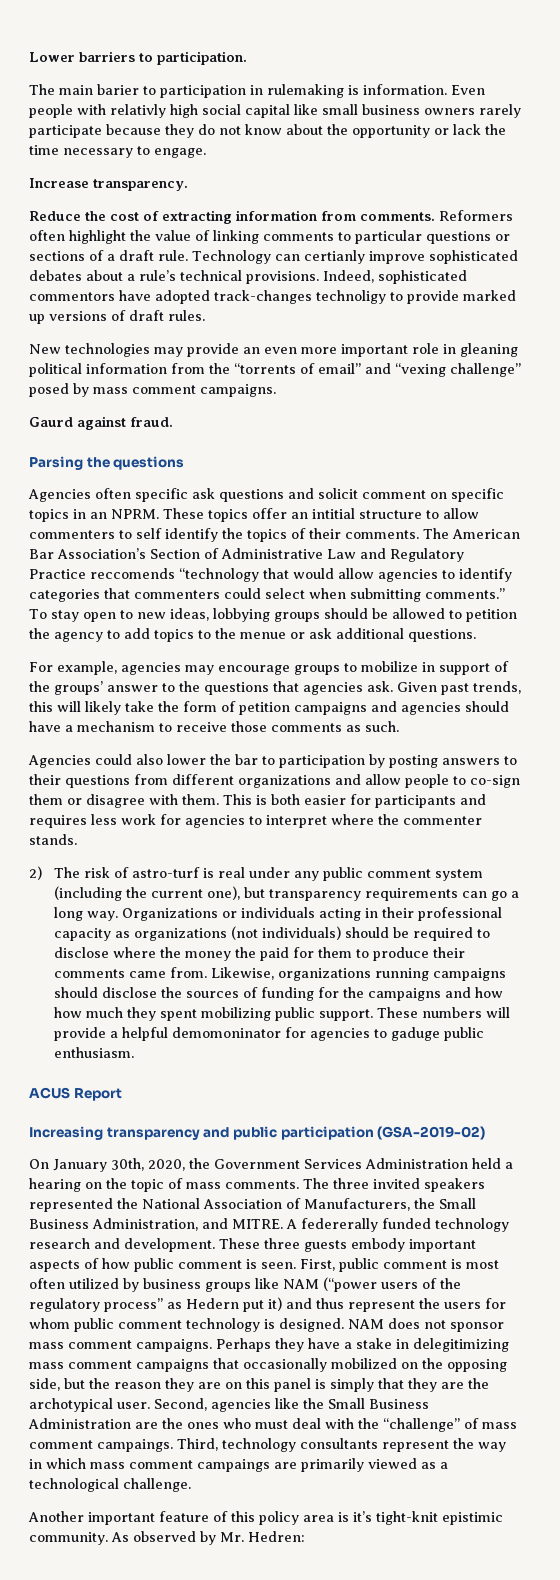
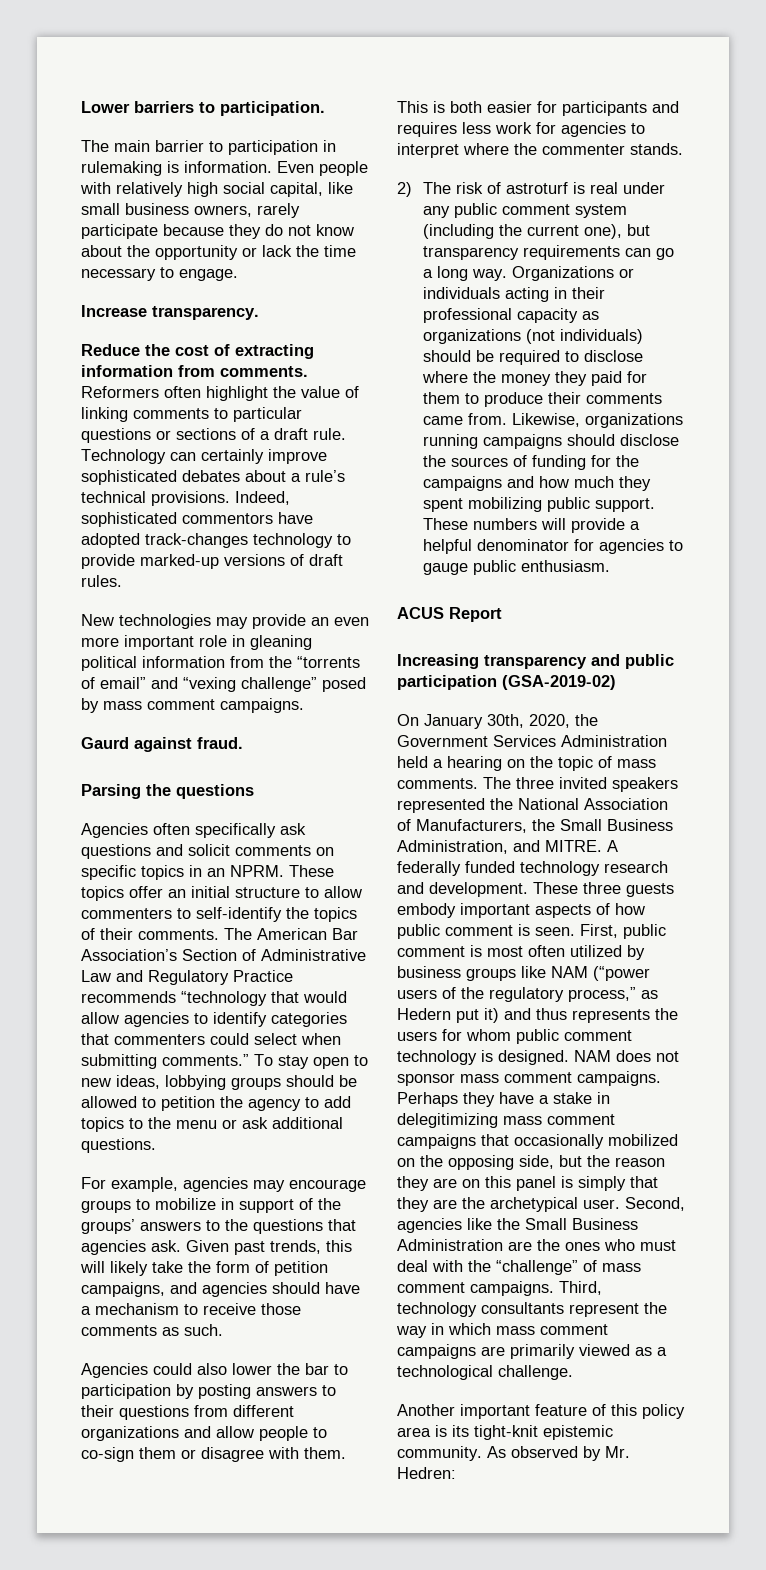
- The main barier to participation in rulemaking is information.
+ The main barrier to participation in rulemaking is information.
- Even people with relativly high social capital like small business owners rarely participate because they do not know about the opportunity or lack the time necessary to engage.
+ Even people with relatively high social capital, like small business owners, rarely participate because they do not know about the opportunity or lack the time necessary to engage.
- Technology can certianly improve sophisticated debates about a rule’s technical provisions.
+ Technology can certainly improve sophisticated debates about a rule’s technical provisions.
- Indeed, sophisticated commentors have adopted track-changes technoligy to provide marked up versions of draft rules.
+ Indeed, sophisticated commentors have adopted track-changes technology to provide marked-up versions of draft rules.
- Agencies often specific ask questions and solicit comment on specific topics in an NPRM.
+ Agencies often specifically ask questions and solicit comments on specific topics in an NPRM.
- These topics offer an intitial structure to allow commenters to self identify the topics of their comments.
+ These topics offer an initial structure to allow commenters to self-identify the topics of their comments.
- The American Bar Association’s Section of Administrative Law and Regulatory Practice reccomends “technology that would allow agencies to identify categories that commenters could select when submitting comments.”
+ The American Bar Association’s Section of Administrative Law and Regulatory Practice recommends “technology that would allow agencies to identify categories that commenters could select when submitting comments.”
- To stay open to new ideas, lobbying groups should be allowed to petition the agency to add topics to the menue or ask additional questions.
+ To stay open to new ideas, lobbying groups should be allowed to petition the agency to add topics to the menu or ask additional questions.
- For example, agencies may encourage groups to mobilize in support of the groups’ answer to the questions that agencies ask.
+ For example, agencies may encourage groups to mobilize in support of the groups’ answers to the questions that agencies ask.
- Given past trends, this will likely take the form of petition campaigns and agencies should have a mechanism to receive those comments as such.
+ Given past trends, this will likely take the form of petition campaigns, and agencies should have a mechanism to receive those comments as such.
- 2) The risk of astro-turf is real under any public comment system (including the current one), but transparency requirements can go a long way.
+ 2) The risk of astroturf is real under any public comment system (including the current one), but transparency requirements can go a long way.
- Organizations or individuals acting in their professional capacity as organizations (not individuals) should be required to disclose where the money the paid for them to produce their comments came from.
+ Organizations or individuals acting in their professional capacity as organizations (not individuals) should be required to disclose where the money they paid for them to produce their comments came from.
- Likewise, organizations running campaigns should disclose the sources of funding for the campaigns and how how much they spent mobilizing public support.
+ Likewise, organizations running campaigns should disclose the sources of funding for the campaigns and how much they spent mobilizing public support.
- These numbers will provide a helpful demomoninator for agencies to gaduge public enthusiasm.
+ These numbers will provide a helpful denominator for agencies to gauge public enthusiasm.
- A federerally funded technology research and development.
+ A federally funded technology research and development.
- First, public comment is most often utilized by business groups like NAM (“power users of the regulatory process” as Hedern put it) and thus represent the users for whom public comment technology is designed.
+ First, public comment is most often utilized by business groups like NAM (“power users of the regulatory process,” as Hedern put it) and thus represents the users for whom public comment technology is designed.
- Perhaps they have a stake in delegitimizing mass comment campaigns that occasionally mobilized on the opposing side, but the reason they are on this panel is simply that they are the archotypical user.
+ Perhaps they have a stake in delegitimizing mass comment campaigns that occasionally mobilized on the opposing side, but the reason they are on this panel is simply that they are the archetypical user.
- Second, agencies like the Small Business Administration are the ones who must deal with the “challenge” of mass comment campaings.
+ Second, agencies like the Small Business Administration are the ones who must deal with the “challenge” of mass comment campaigns.
- Third, technology consultants represent the way in which mass comment campaings are primarily viewed as a technological challenge.
+ Third, technology consultants represent the way in which mass comment campaigns are primarily viewed as a technological challenge.
- Another important feature of this policy area is it’s tight-knit epistimic community.
+ Another important feature of this policy area is its tight-knit epistemic community.

